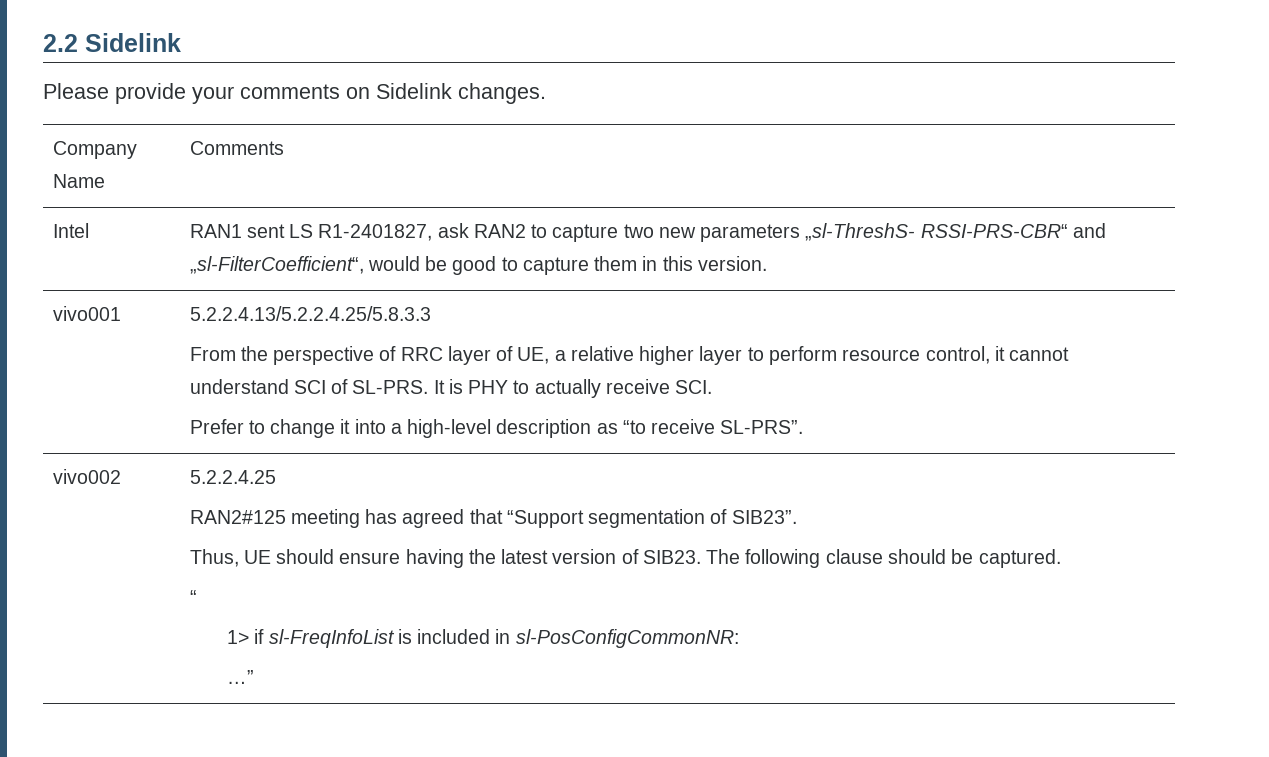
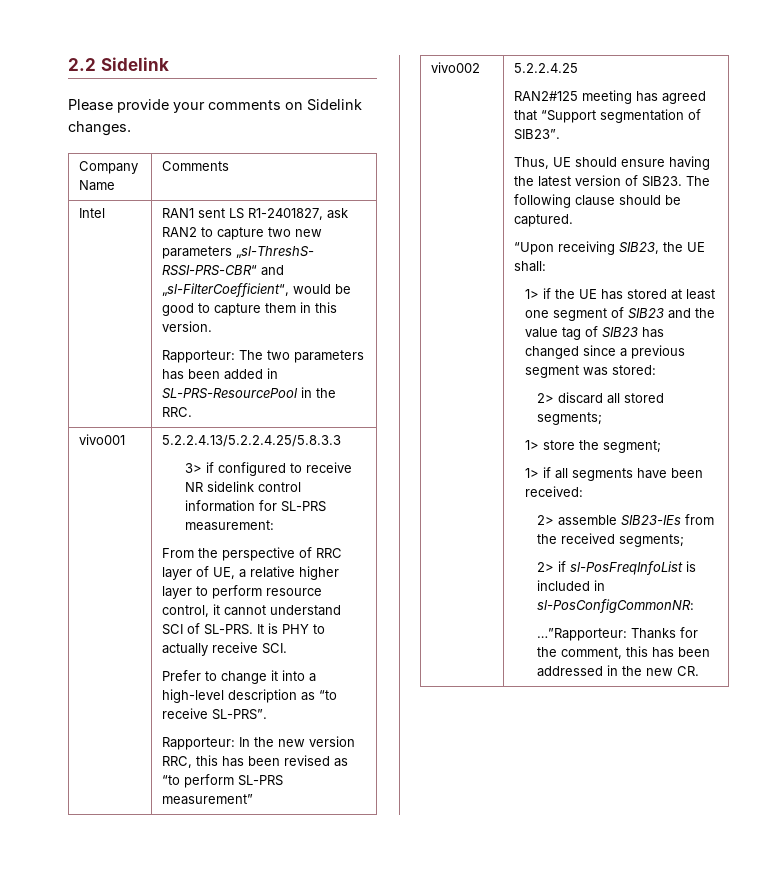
  Intel | RAN1 sent LS R1-2401827, ask RAN2 to capture two new parameters „sl-ThreshS- RSSI-PRS-CBR“ and „sl-FilterCoefficient“, would be good to capture them in this version.
+ Rapporteur: The two parameters has been added in SL-PRS-ResourcePool in the RRC.
  vivo001 | 5.2.2.4.13/5.2.2.4.25/5.8.3.3
+ 3> if configured to receive NR sidelink control information for SL-PRS measurement:
+ Rapporteur: In the new version RRC, this has been revised as “to perform SL-PRS measurement”
- “
- 1> if sl-FreqInfoList is included in sl-PosConfigCommonNR:
- …”
+ “Upon receiving SIB23, the UE shall:
+ 1> if the UE has stored at least one segment of SIB23 and the value tag of SIB23 has changed since a previous segment was stored:
+ 2> discard all stored segments;
+ 1> store the segment;
+ 1> if all segments have been received:
+ 2> assemble SIB23-IEs from the received segments;
+ 2> if sl-PosFreqInfoList is included in sl-PosConfigCommonNR:
+ …”Rapporteur: Thanks for the comment, this has been addressed in the new CR.

